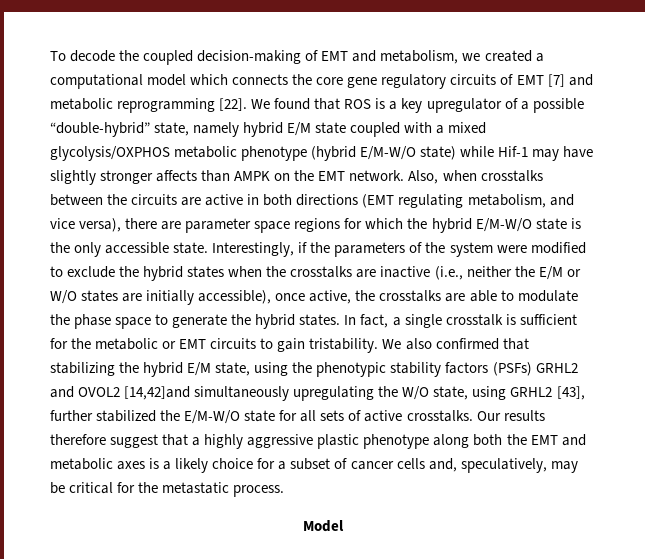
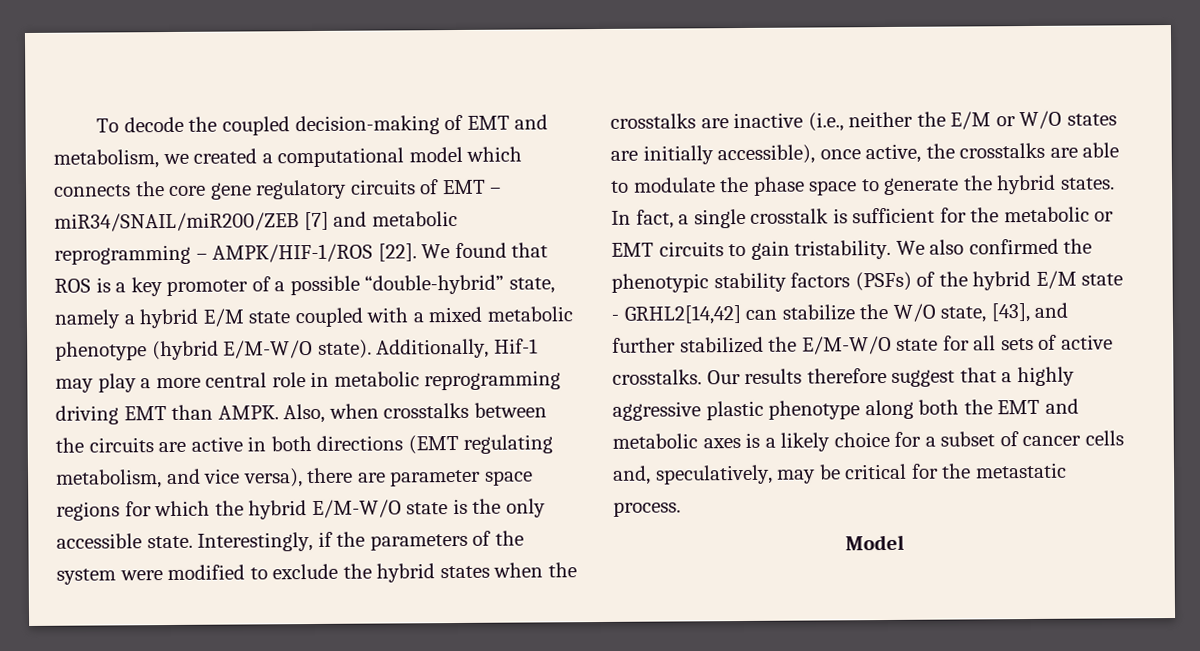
- To decode the coupled decision-making of EMT and metabolism, we created a computational model which connects the core gene regulatory circuits of EMT [7] and metabolic reprogramming [22].
+ To decode the coupled decision-making of EMT and metabolism, we created a computational model which connects the core gene regulatory circuits of EMT – miR34/SNAIL/miR200/ZEB [7] and metabolic reprogramming – AMPK/HIF-1/ROS [22].
- We found that ROS is a key upregulator of a possible “double-hybrid” state, namely hybrid E/M state coupled with a mixed glycolysis/OXPHOS metabolic phenotype (hybrid E/M-W/O state) while Hif-1 may have slightly stronger affects than AMPK on the EMT network.
+ We found that ROS is a key promoter of a possible “double-hybrid” state, namely a hybrid E/M state coupled with a mixed metabolic phenotype (hybrid E/M-W/O state). Additionally, Hif-1 may play a more central role in metabolic reprogramming driving EMT than AMPK.
- We also confirmed that stabilizing the hybrid E/M state, using the phenotypic stability factors (PSFs) GRHL2 and OVOL2 [14,42]and simultaneously upregulating the W/O state, using GRHL2 [43], further stabilized the E/M-W/O state for all sets of active crosstalks.
+ We also confirmed the phenotypic stability factors (PSFs) of the hybrid E/M state - GRHL2[14,42] can stabilize the W/O state, [43], and further stabilized the E/M-W/O state for all sets of active crosstalks.

